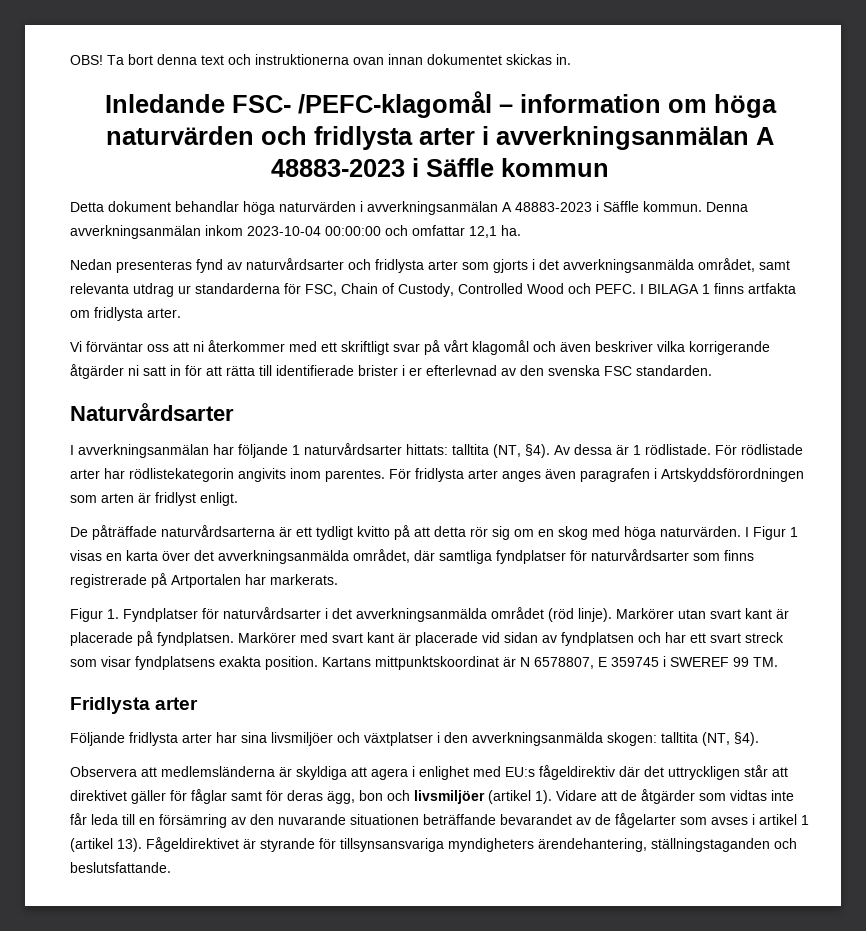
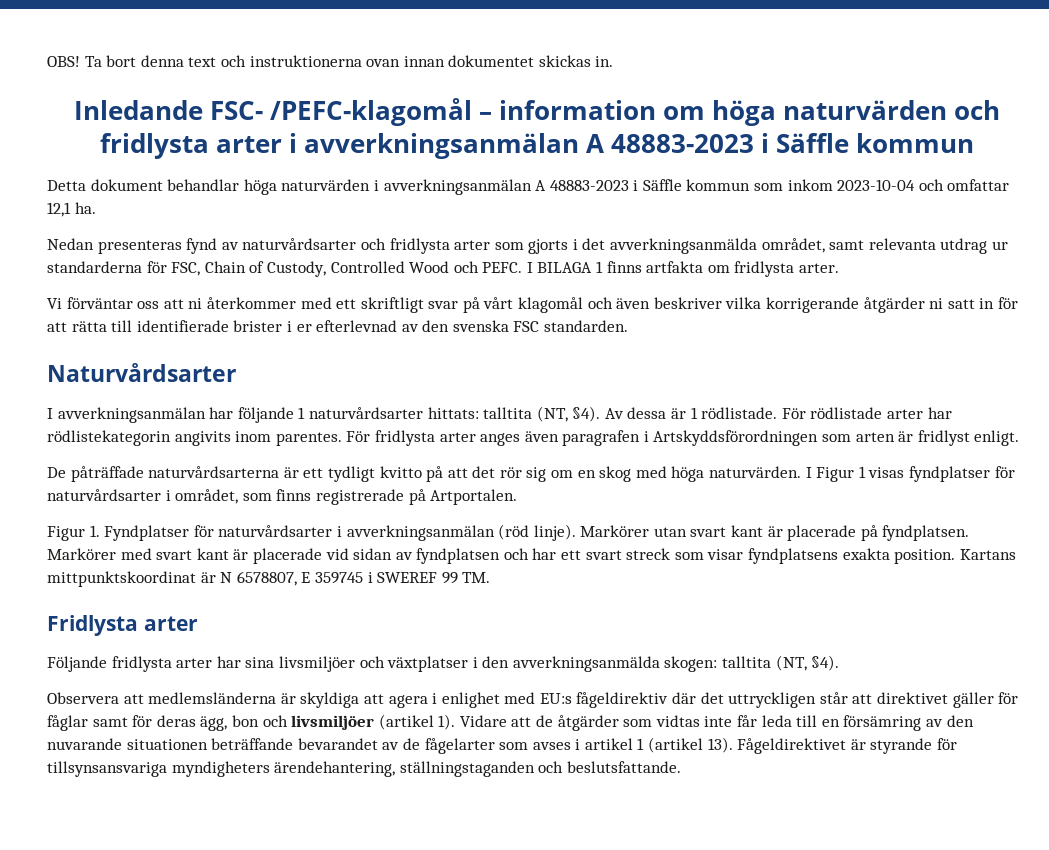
- Detta dokument behandlar höga naturvärden i avverkningsanmälan A 48883-2023 i Säffle kommun. Denna avverkningsanmälan inkom 2023-10-04 00:00:00 och omfattar 12,1 ha.
+ Detta dokument behandlar höga naturvärden i avverkningsanmälan A 48883-2023 i Säffle kommun som inkom 2023-10-04 och omfattar 12,1 ha.
- De påträffade naturvårdsarterna är ett tydligt kvitto på att detta rör sig om en skog med höga naturvärden.
+ De påträffade naturvårdsarterna är ett tydligt kvitto på att det rör sig om en skog med höga naturvärden.
- I Figur 1 visas en karta över det avverkningsanmälda området, där samtliga fyndplatser för naturvårdsarter som finns registrerade på Artportalen har markerats.
+ I Figur 1 visas fyndplatser för naturvårdsarter i området, som finns registrerade på Artportalen.
- Figur 1. Fyndplatser för naturvårdsarter i det avverkningsanmälda området (röd linje).
+ Figur 1. Fyndplatser för naturvårdsarter i avverkningsanmälan (röd linje).

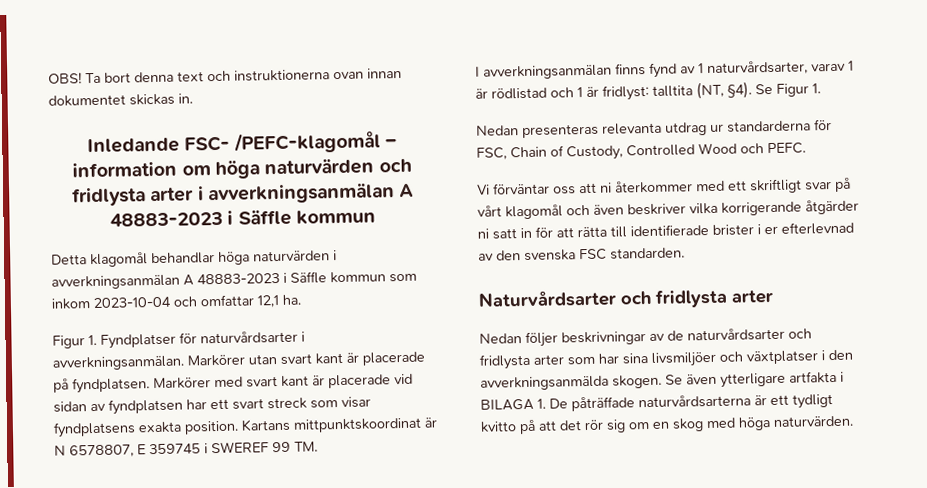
- Detta dokument behandlar höga naturvärden i avverkningsanmälan A 48883-2023 i Säffle kommun som inkom 2023-10-04 och omfattar 12,1 ha.
+ Detta klagomål behandlar höga naturvärden i avverkningsanmälan A 48883-2023 i Säffle kommun som inkom 2023-10-04 och omfattar 12,1 ha.
- Nedan presenteras fynd av naturvårdsarter och fridlysta arter som gjorts i det avverkningsanmälda området, samt relevanta utdrag ur standarderna för FSC, Chain of Custody, Controlled Wood och PEFC. I BILAGA 1 finns artfakta om fridlysta arter.
+ Figur 1. Fyndplatser för naturvårdsarter i avverkningsanmälan. Markörer utan svart kant är placerade på fyndplatsen. Markörer med svart kant är placerade vid sidan av fyndplatsen har ett svart streck som visar fyndplatsens exakta position. Kartans mittpunktskoordinat är N 6578807, E 359745 i SWEREF 99 TM.
+ I avverkningsanmälan finns fynd av 1 naturvårdsarter, varav 1 är rödlistad och 1 är fridlyst: talltita (NT, §4). Se Figur 1.
+ Nedan presenteras relevanta utdrag ur standarderna för FSC, Chain of Custody, Controlled Wood och PEFC.
- Naturvårdsarter
- I avverkningsanmälan har följande 1 naturvårdsarter hittats: talltita (NT, §4). Av dessa är 1 rödlistade. För rödlistade arter har rödlistekategorin angivits inom parentes. För fridlysta arter anges även paragrafen i Artskyddsförordningen som arten är fridlyst enligt.
- De påträffade naturvårdsarterna är ett tydligt kvitto på att det rör sig om en skog med höga naturvärden. I Figur 1 visas fyndplatser för naturvårdsarter i området, som finns registrerade på Artportalen.
- Figur 1. Fyndplatser för naturvårdsarter i avverkningsanmälan (röd linje). Markörer utan svart kant är placerade på fyndplatsen. Markörer med svart kant är placerade vid sidan av fyndplatsen och har ett svart streck som visar fyndplatsens exakta position. Kartans mittpunktskoordinat är N 6578807, E 359745 i SWEREF 99 TM.
- Fridlysta arter
- Följande fridlysta arter har sina livsmiljöer och växtplatser i den avverkningsanmälda skogen: talltita (NT, §4).
- Observera att medlemsländerna är skyldiga att agera i enlighet med EU:s fågeldirektiv där det uttryckligen står att direktivet gäller för fåglar samt för deras ägg, bon och livsmiljöer (artikel 1). Vidare att de åtgärder som vidtas inte får leda till en försämring av den nuvarande situationen beträffande bevarandet av de fågelarter som avses i artikel 1 (artikel 13). Fågeldirektivet är styrande för tillsynsansvariga myndigheters ärendehantering, ställningstaganden och beslutsfattande.
+ Naturvårdsarter och fridlysta arter
+ Nedan följer beskrivningar av de naturvårdsarter och fridlysta arter som har sina livsmiljöer och växtplatser i den avverkningsanmälda skogen. Se även ytterligare artfakta i BILAGA 1. De påträffade naturvårdsarterna är ett tydligt kvitto på att det rör sig om en skog med höga naturvärden.

